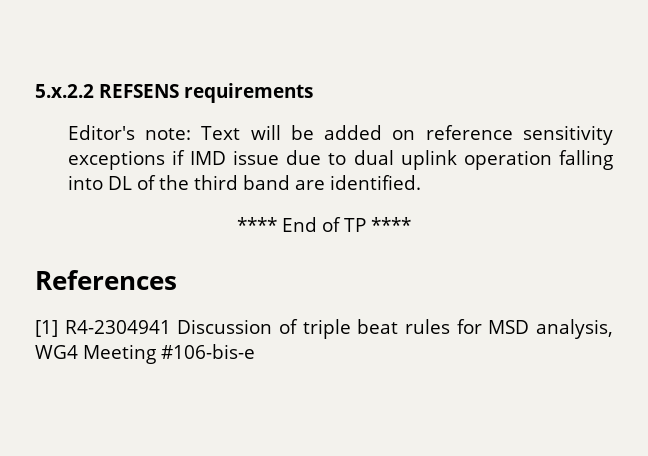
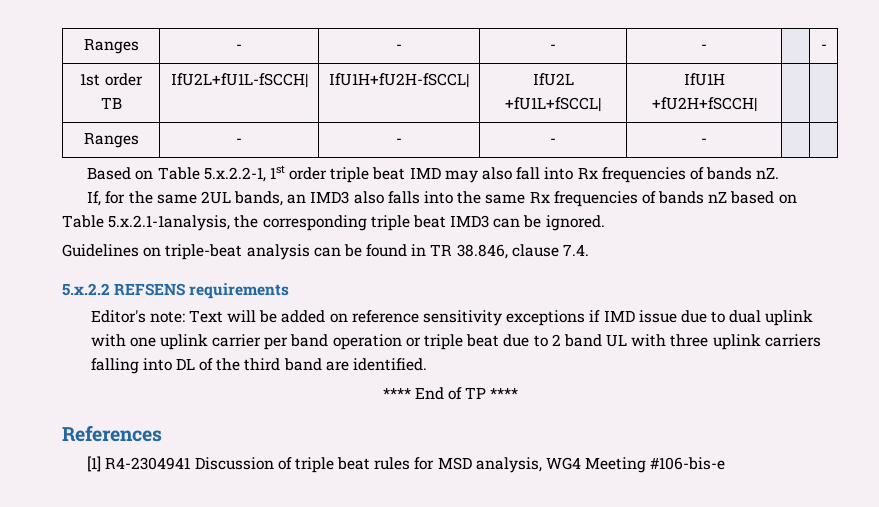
+ Ranges | - | - | - | - | | -
+ 1st order TB | IfU2L+fU1L-fSCCH| | IfU1H+fU2H-fSCCL| | IfU2L +fU1L+fSCCL| | IfU1H +fU2H+fSCCH| | |
+ Ranges | - | - | - | - | |
+ Based on Table 5.x.2.2-1, 1st order triple beat IMD may also fall into Rx frequencies of bands nZ.
+ If, for the same 2UL bands, an IMD3 also falls into the same Rx frequencies of bands nZ based on Table 5.x.2.1-1analysis, the corresponding triple beat IMD3 can be ignored.
+ Guidelines on triple-beat analysis can be found in TR 38.846, clause 7.4.
- Editor's note: Text will be added on reference sensitivity exceptions if IMD issue due to dual uplink operation falling into DL of the third band are identified.
+ Editor's note: Text will be added on reference sensitivity exceptions if IMD issue due to dual uplink with one uplink carrier per band operation or triple beat due to 2 band UL with three uplink carriers falling into DL of the third band are identified.

